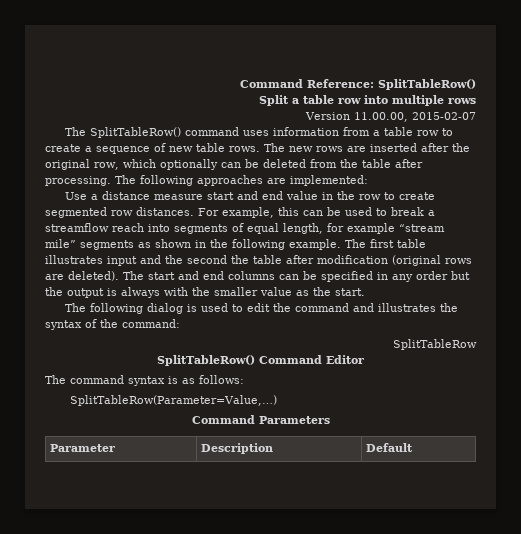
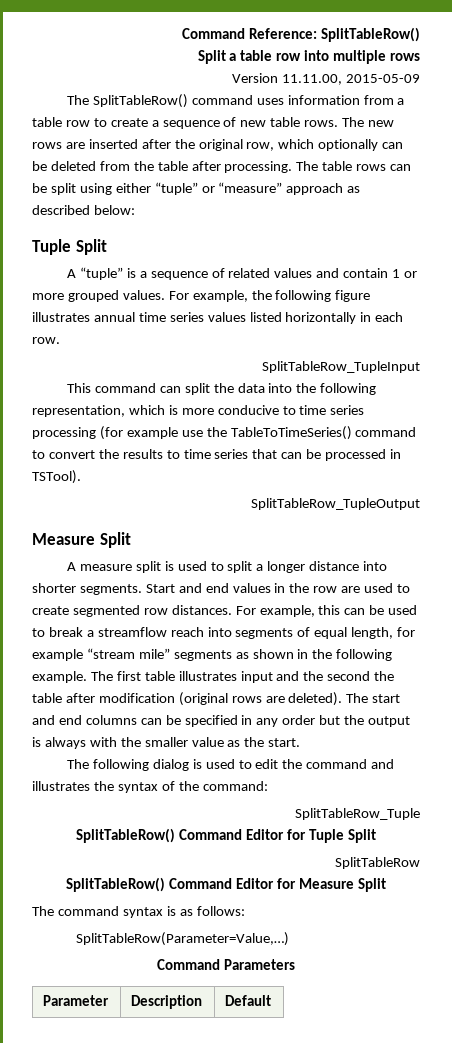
- Version 11.00.00, 2015-02-07
+ Version 11.11.00, 2015-05-09
- The following approaches are implemented:
- Use a distance measure start and end value in the row to create segmented row distances.
+ The table rows can be split using either “tuple” or “measure” approach as described below:
+ Tuple Split
+ A “tuple” is a sequence of related values and contain 1 or more grouped values. For example, the following figure illustrates annual time series values listed horizontally in each row.
+ SplitTableRow_TupleInput
+ This command can split the data into the following representation, which is more conducive to time series processing (for example use the TableToTimeSeries() command to convert the results to time series that can be processed in TSTool).
+ SplitTableRow_TupleOutput
+ Measure Split
+ A measure split is used to split a longer distance into shorter segments. Start and end values in the row are used to create segmented row distances.
+ SplitTableRow_Tuple
+ SplitTableRow() Command Editor for Tuple Split
- SplitTableRow() Command Editor
+ SplitTableRow() Command Editor for Measure Split

